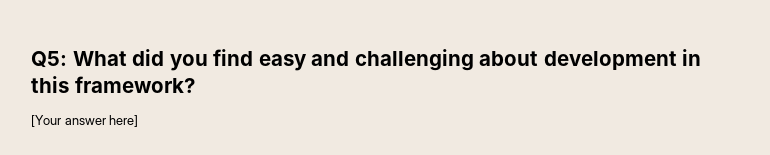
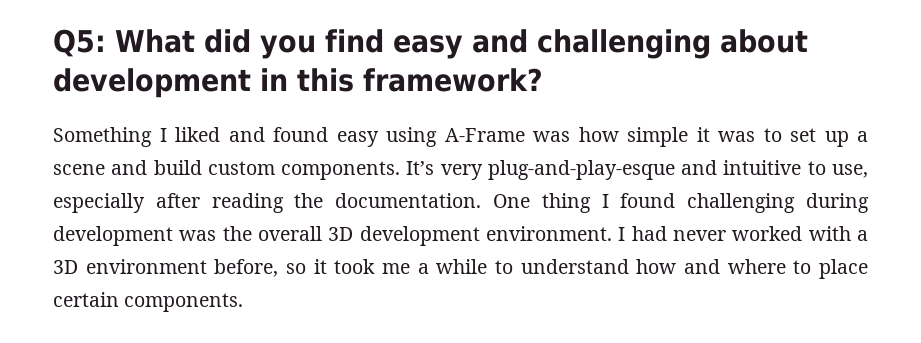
- [Your answer here]
+ Something I liked and found easy using A-Frame was how simple it was to set up a scene and build custom components. It’s very plug-and-play-esque and intuitive to use, especially after reading the documentation. One thing I found challenging during development was the overall 3D development environment. I had never worked with a 3D environment before, so it took me a while to understand how and where to place certain components.

